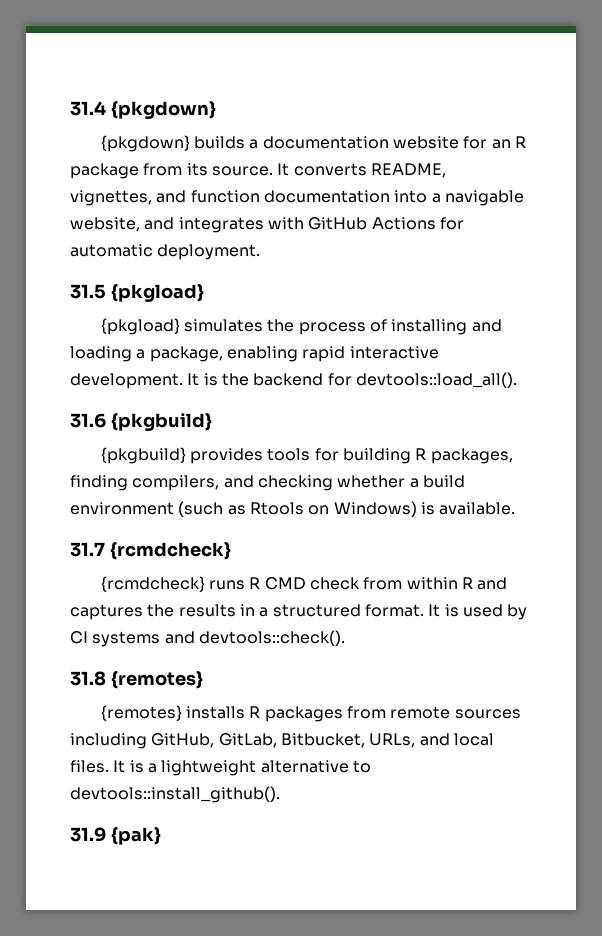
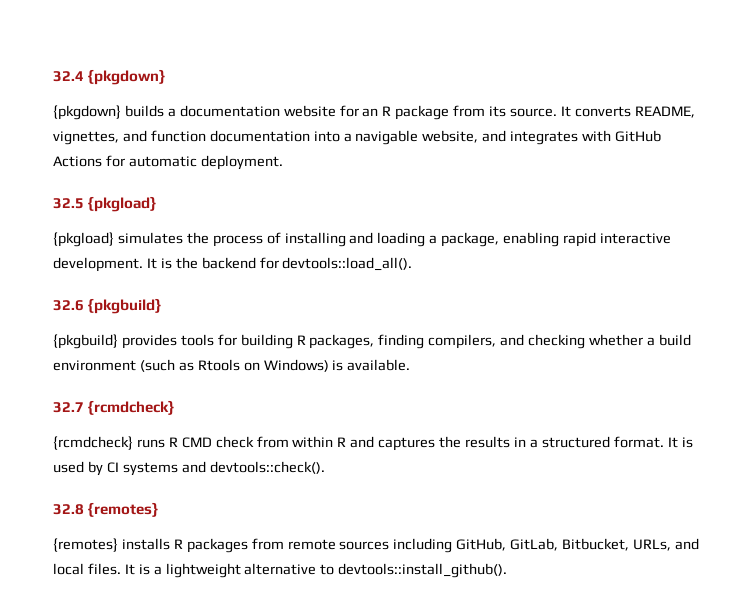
- 31.4 {pkgdown}
+ 32.4 {pkgdown}
- 31.5 {pkgload}
+ 32.5 {pkgload}
- 31.6 {pkgbuild}
+ 32.6 {pkgbuild}
- 31.7 {rcmdcheck}
+ 32.7 {rcmdcheck}
- 31.8 {remotes}
+ 32.8 {remotes}
- 31.9 {pak}

